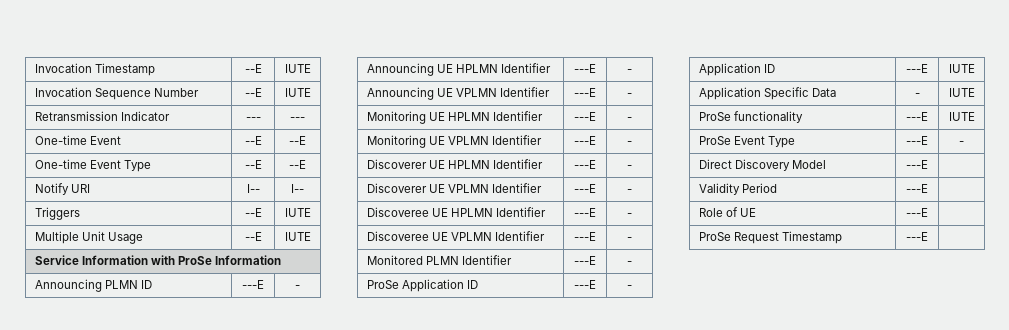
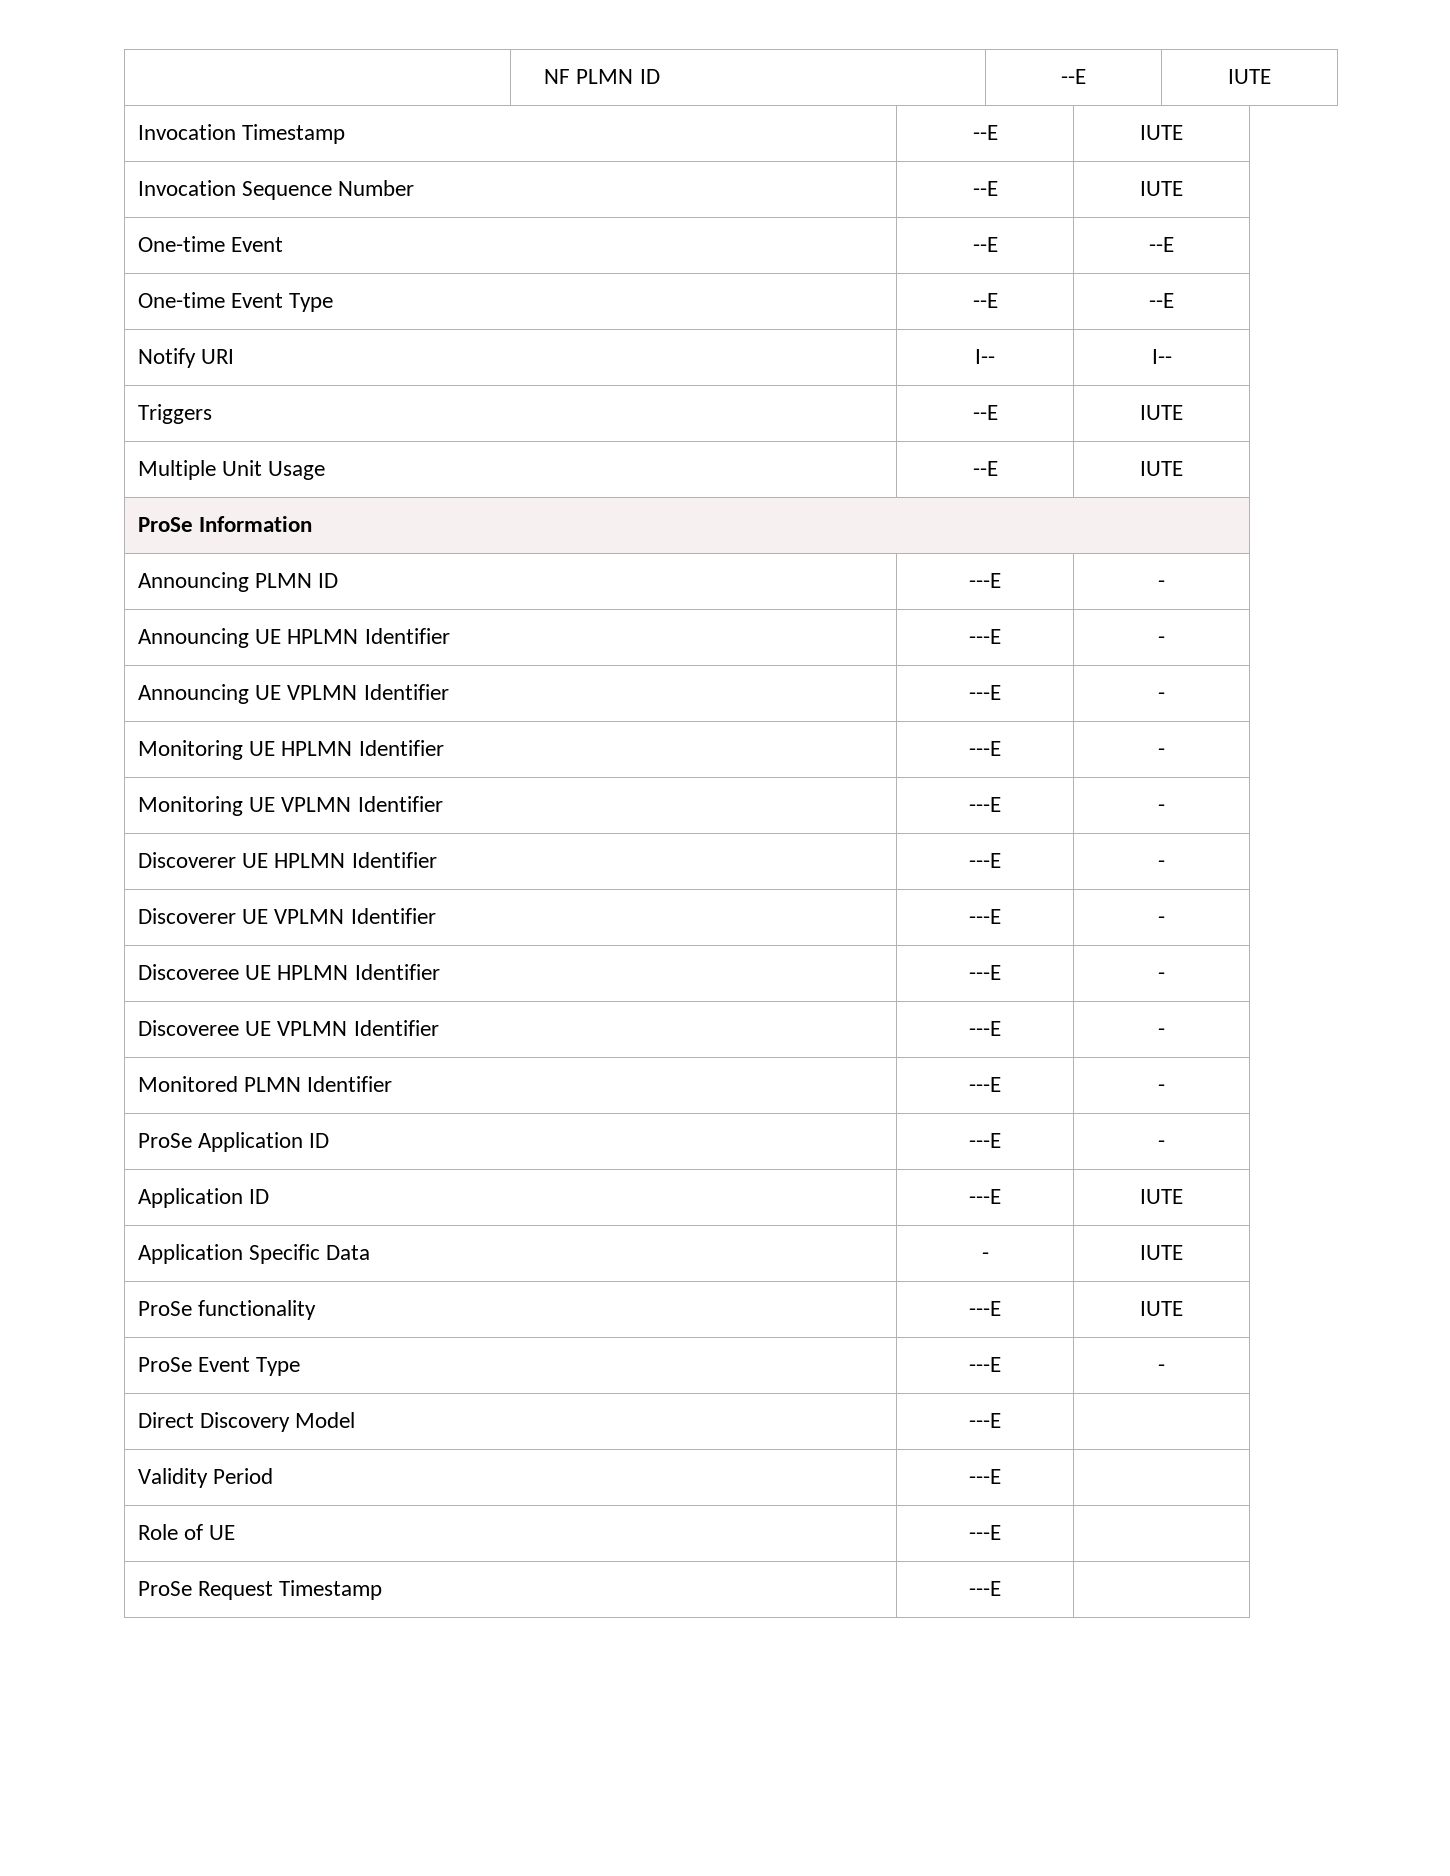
+ | NF PLMN ID | --E | IUTE
- Retransmission Indicator | --- | ---
- Service Information with ProSe Information
+ ProSe Information

